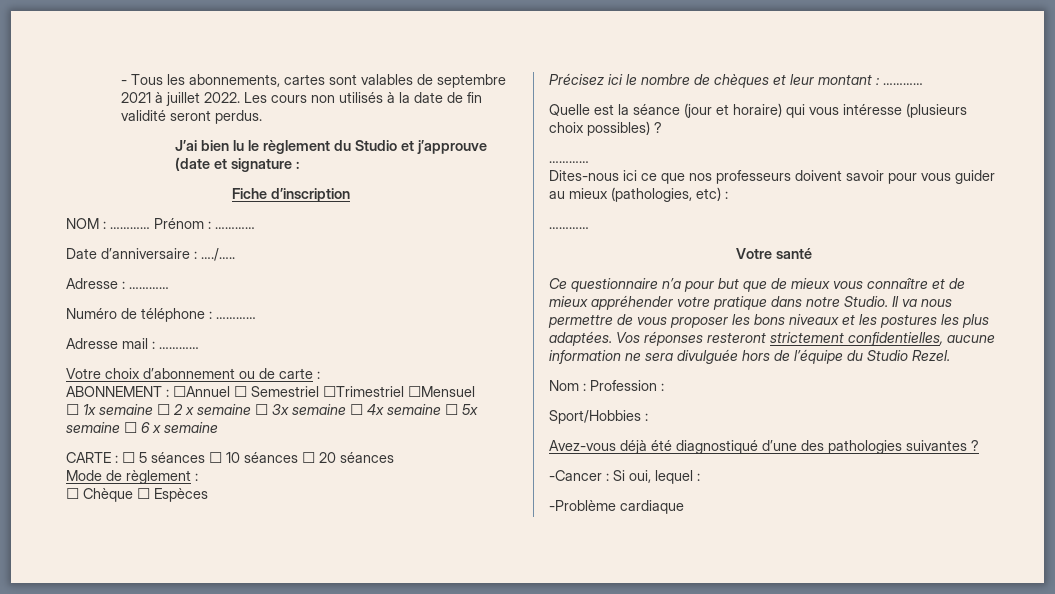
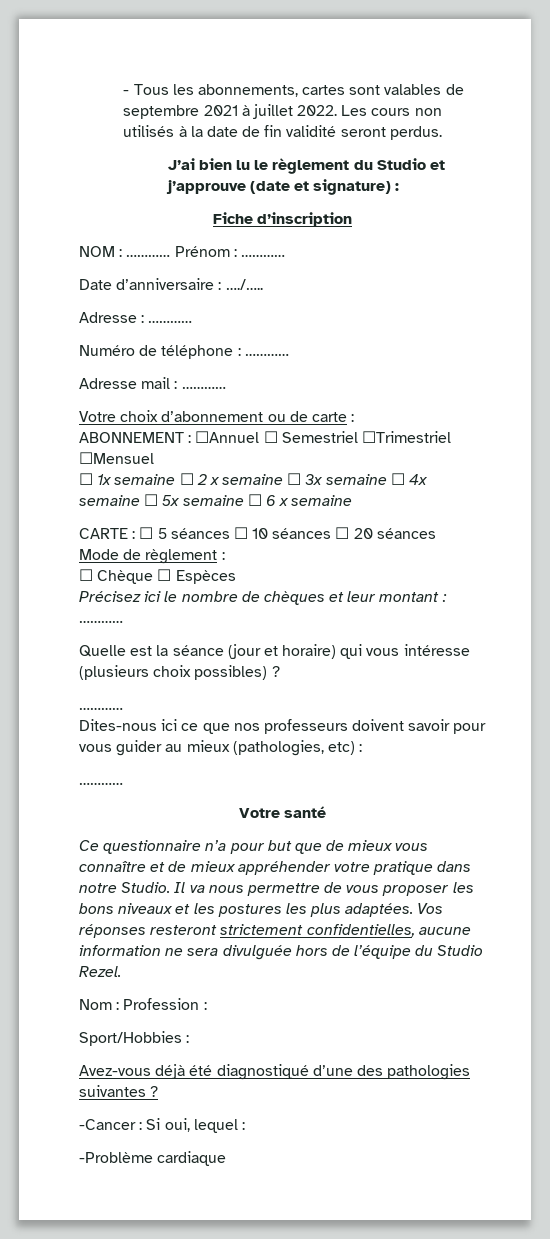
- J’ai bien lu le règlement du Studio et j’approuve (date et signature :
+ J’ai bien lu le règlement du Studio et j’approuve (date et signature) :

